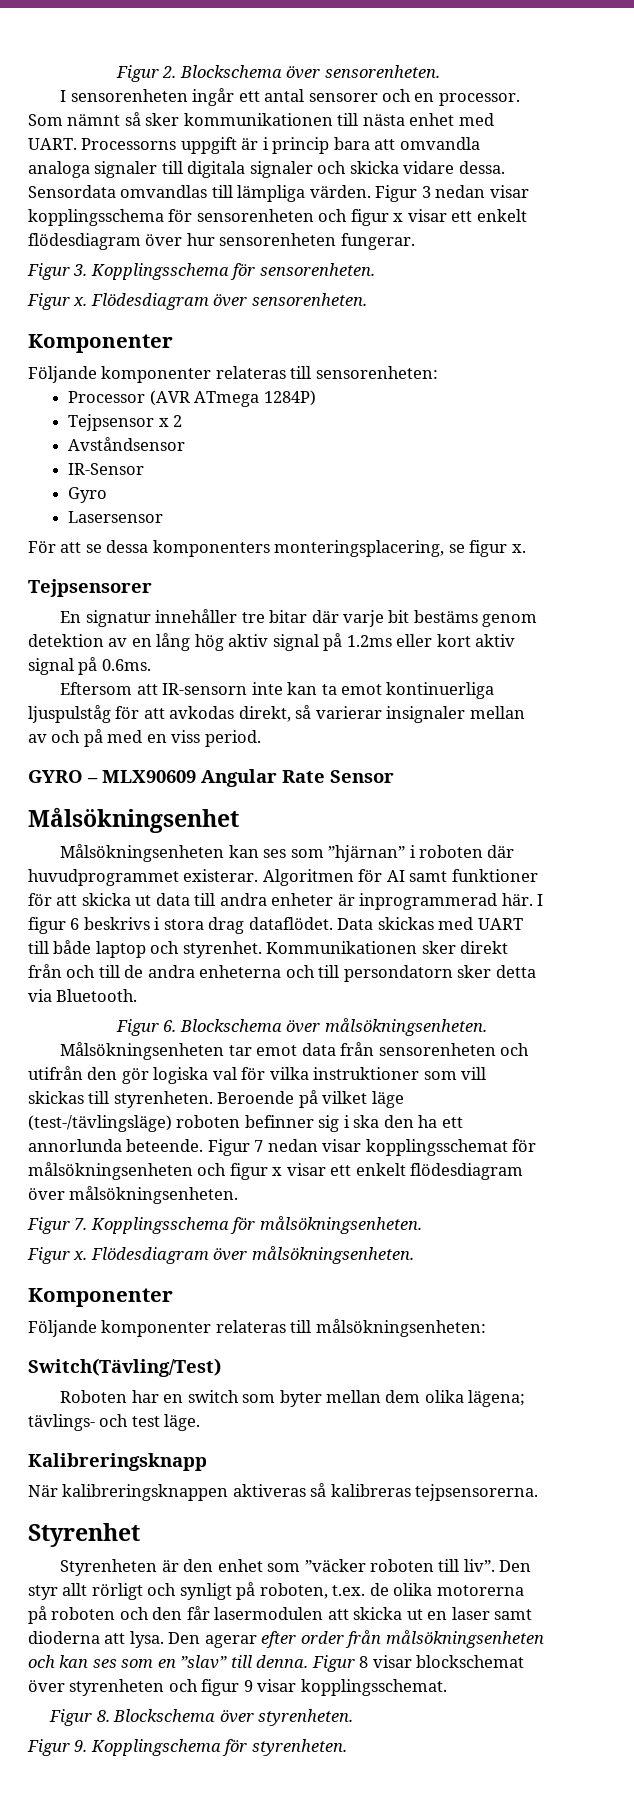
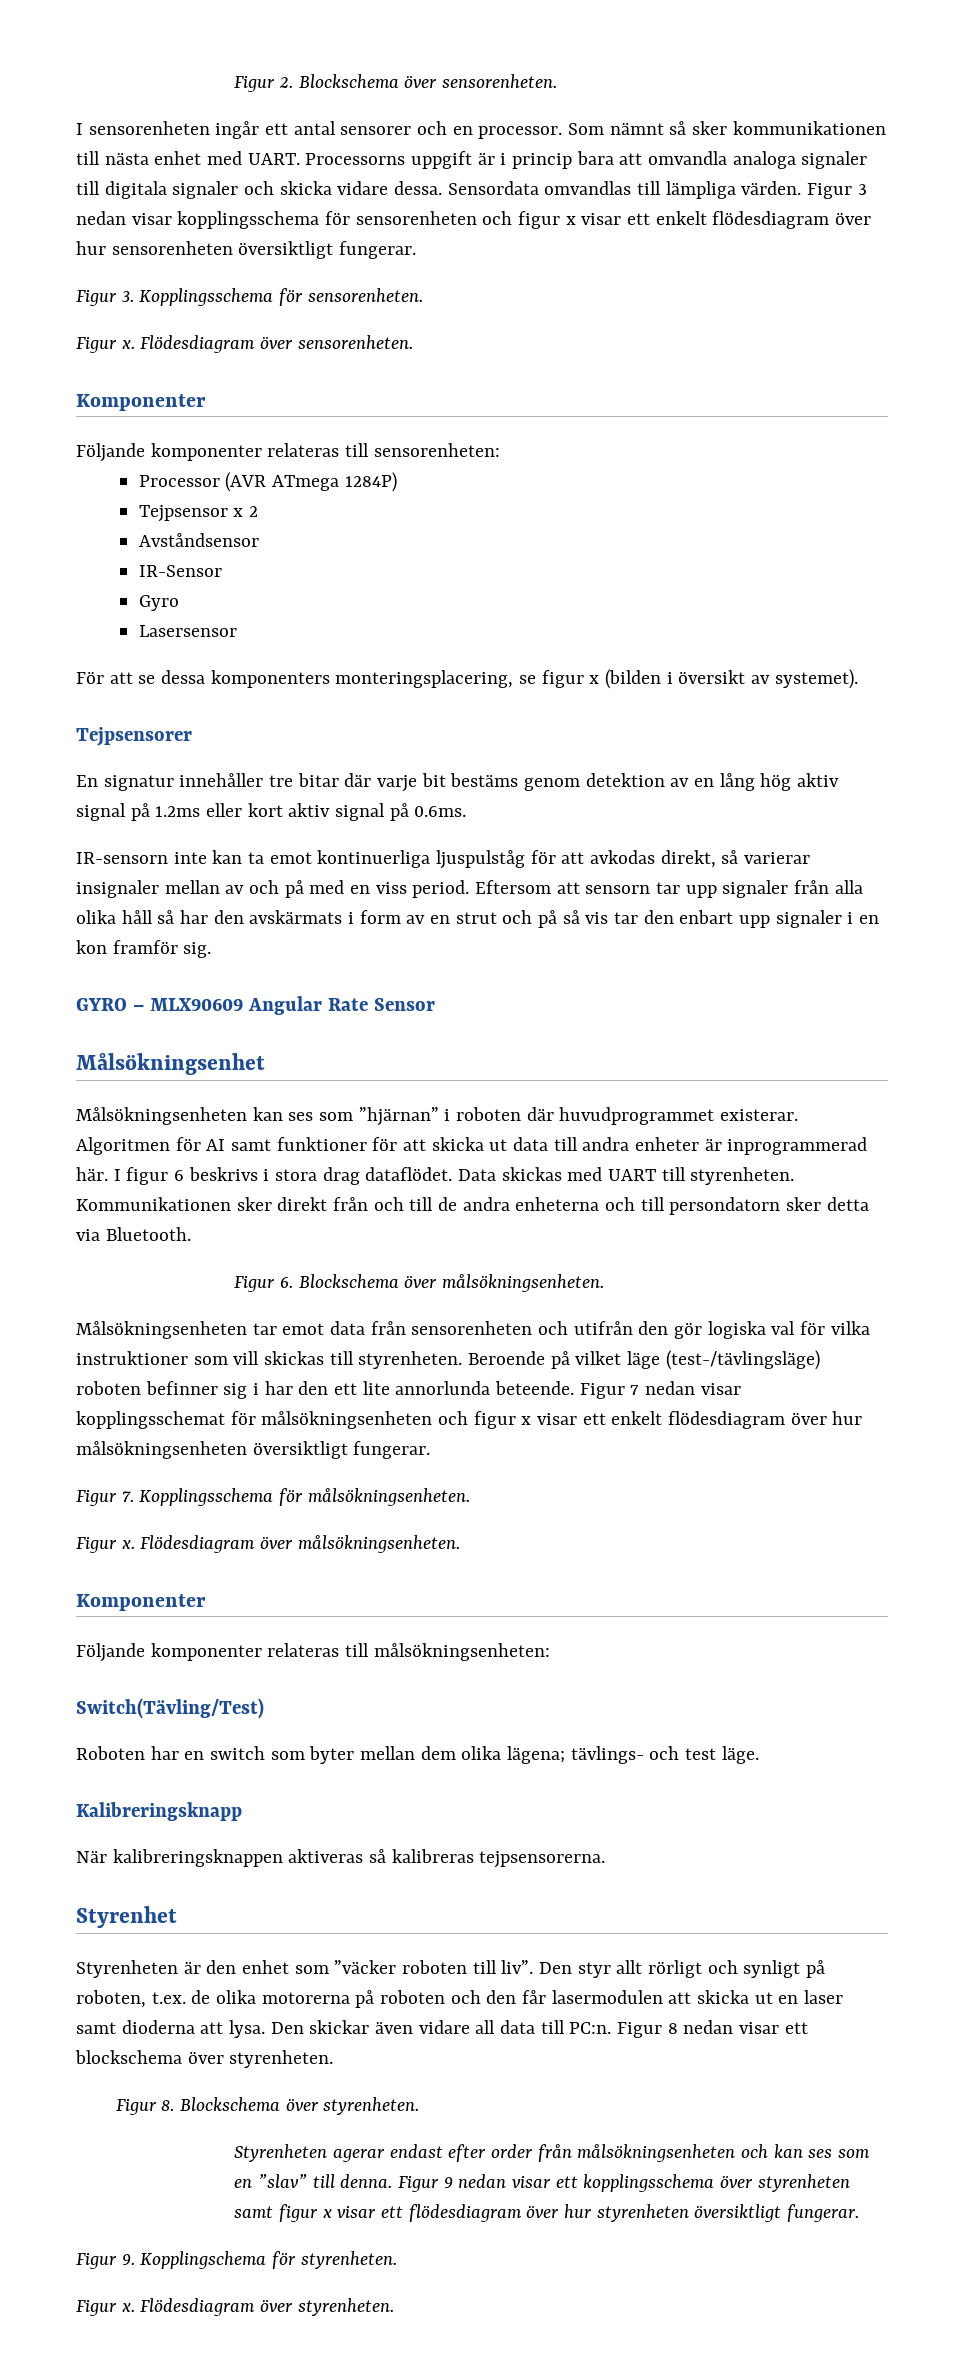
- Figur 3 nedan visar kopplingsschema för sensorenheten och figur x visar ett enkelt flödesdiagram över hur sensorenheten fungerar.
+ Figur 3 nedan visar kopplingsschema för sensorenheten och figur x visar ett enkelt flödesdiagram över hur sensorenheten översiktligt fungerar.
- För att se dessa komponenters monteringsplacering, se figur x.
+ För att se dessa komponenters monteringsplacering, se figur x (bilden i översikt av systemet).
- Eftersom att IR-sensorn inte kan ta emot kontinuerliga ljuspulståg för att avkodas direkt, så varierar insignaler mellan av och på med en viss period.
+ IR-sensorn inte kan ta emot kontinuerliga ljuspulståg för att avkodas direkt, så varierar insignaler mellan av och på med en viss period. Eftersom att sensorn tar upp signaler från alla olika håll så har den avskärmats i form av en strut och på så vis tar den enbart upp signaler i en kon framför sig.
- Data skickas med UART till både laptop och styrenhet.
+ Data skickas med UART till styrenheten.
- Beroende på vilket läge (test-/tävlingsläge) roboten befinner sig i ska den ha ett annorlunda beteende.
+ Beroende på vilket läge (test-/tävlingsläge) roboten befinner sig i har den ett lite annorlunda beteende.
- Figur 7 nedan visar kopplingsschemat för målsökningsenheten och figur x visar ett enkelt flödesdiagram över målsökningsenheten.
+ Figur 7 nedan visar kopplingsschemat för målsökningsenheten och figur x visar ett enkelt flödesdiagram över hur målsökningsenheten översiktligt fungerar.
- Den agerar efter order från målsökningsenheten och kan ses som en ”slav” till denna.
+ Den skickar även vidare all data till PC:n. Figur 8 nedan visar ett blockschema över styrenheten.
+ Figur 8. Blockschema över styrenheten.
+ Styrenheten agerar endast efter order från målsökningsenheten och kan ses som en ”slav” till denna.
- Figur 8 visar blockschemat över styrenheten och figur 9 visar kopplingsschemat.
- Figur 8. Blockschema över styrenheten.
+ Figur 9 nedan visar ett kopplingsschema över styrenheten samt figur x visar ett flödesdiagram över hur styrenheten översiktligt fungerar.
+ Figur x. Flödesdiagram över styrenheten.

